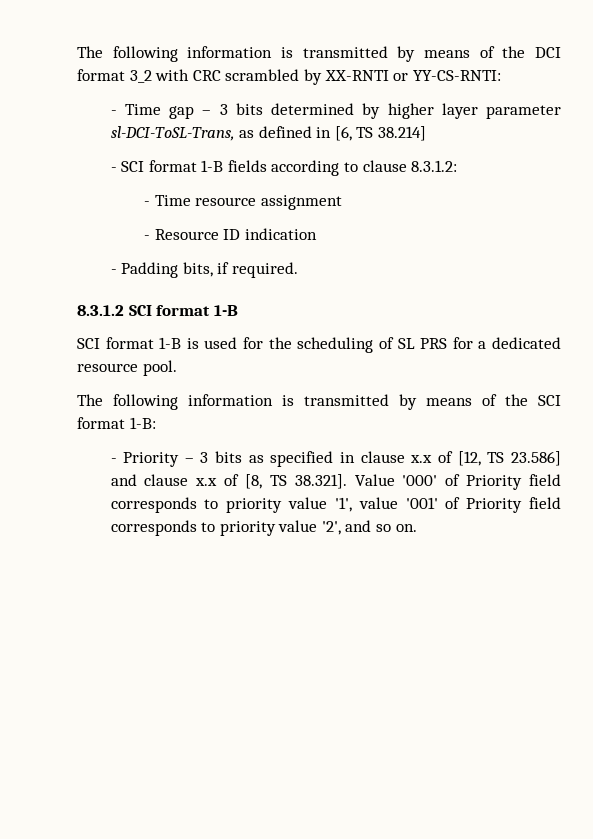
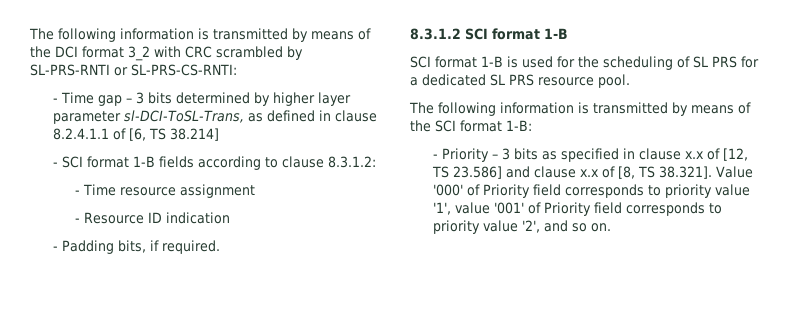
- The following information is transmitted by means of the DCI format 3_2 with CRC scrambled by XX-RNTI or YY-CS-RNTI:
+ The following information is transmitted by means of the DCI format 3_2 with CRC scrambled by SL-PRS-RNTI or SL-PRS-CS-RNTI:
- - Time gap – 3 bits determined by higher layer parameter sl-DCI-ToSL-Trans, as defined in [6, TS 38.214]
+ - Time gap – 3 bits determined by higher layer parameter sl-DCI-ToSL-Trans, as defined in clause 8.2.4.1.1 of [6, TS 38.214]
- SCI format 1-B is used for the scheduling of SL PRS for a dedicated resource pool.
+ SCI format 1-B is used for the scheduling of SL PRS for a dedicated SL PRS resource pool.

